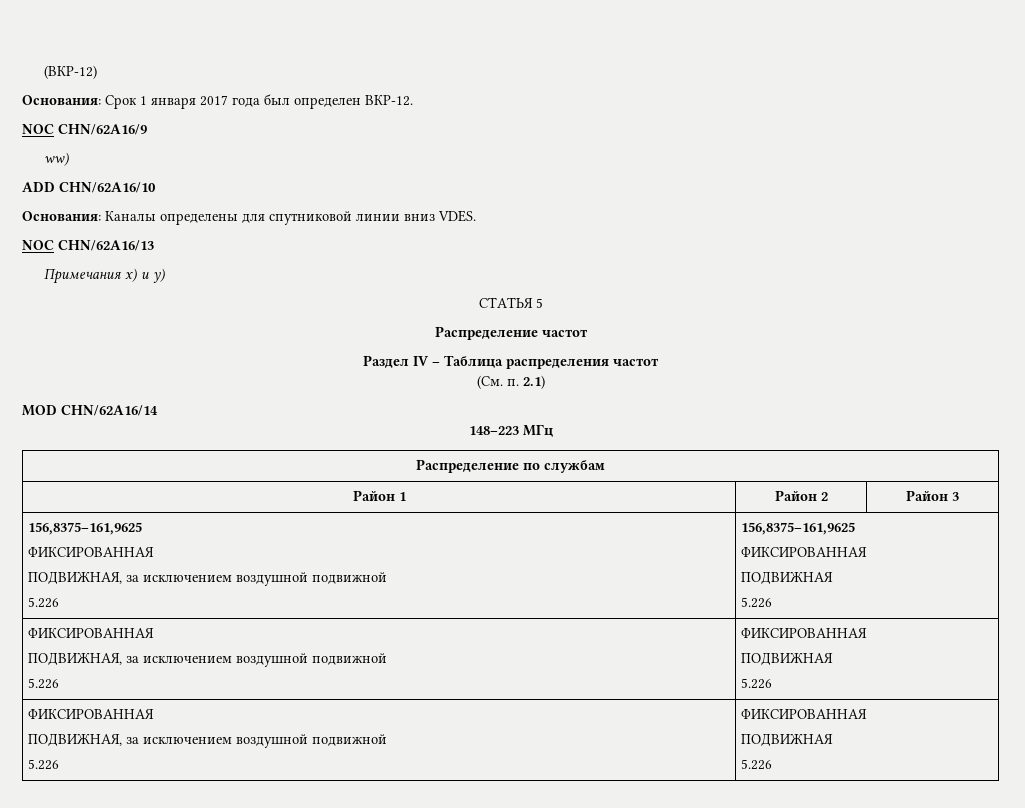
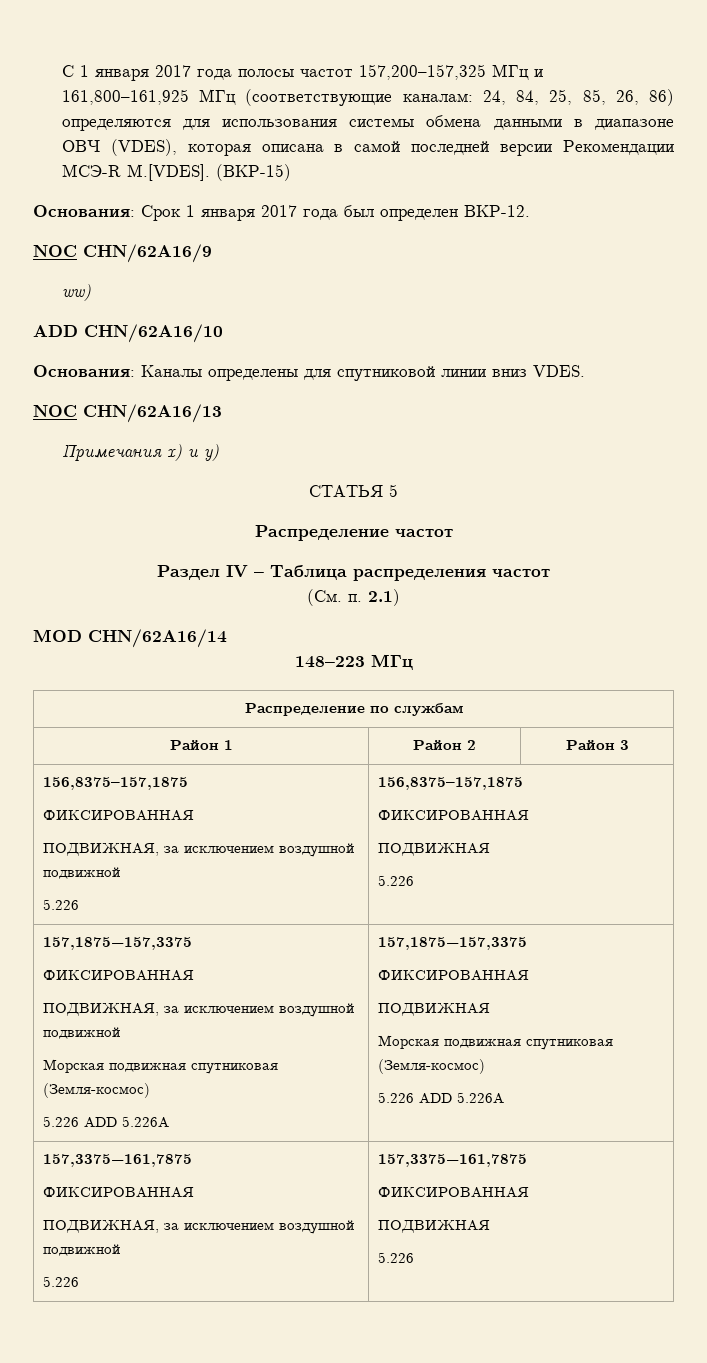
- (ВКР-12)
+ C 1 января 2017 года полосы частот 157,200–157,325 МГц и 161,800–161,925 МГц (соответствующие каналам: 24, 84, 25, 85, 26, 86) определяются для использования системы обмена данными в диапазоне ОВЧ (VDES), которая описана в самой последней версии Рекомендации МСЭ-R M.[VDES]. (ВКР-15)
  Район 1 | Район 2 | Район 3
- 156,8375–161,9625
+ 156,8375–157,1875
  ФИКСИРОВАННАЯ
  ПОДВИЖНАЯ, за исключением воздушной подвижной
- 5.226 | 156,8375–161,9625
+ 5.226 | 156,8375–157,1875
  ФИКСИРОВАННАЯ
  ПОДВИЖНАЯ
  5.226
+ 157,1875−157,3375
  ФИКСИРОВАННАЯ
  ПОДВИЖНАЯ, за исключением воздушной подвижной
- 5.226 | ФИКСИРОВАННАЯ
+ Морская подвижная спутниковая (Земля-космос)
+ 5.226 ADD 5.226A | 157,1875−157,3375
+ ФИКСИРОВАННАЯ
  ПОДВИЖНАЯ
- 5.226
+ Морская подвижная спутниковая (Земля-космос)
+ 5.226 ADD 5.226A
+ 157,3375−161,7875
  ФИКСИРОВАННАЯ
  ПОДВИЖНАЯ, за исключением воздушной подвижной
- 5.226 | ФИКСИРОВАННАЯ
+ 5.226 | 157,3375−161,7875
+ ФИКСИРОВАННАЯ

